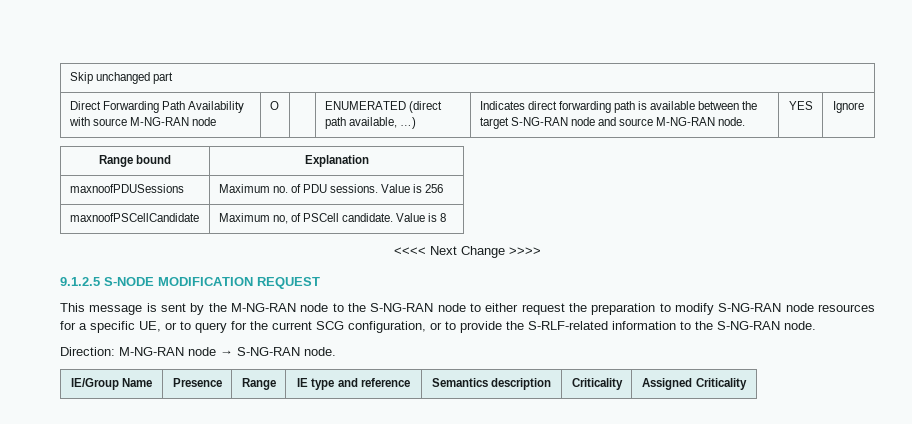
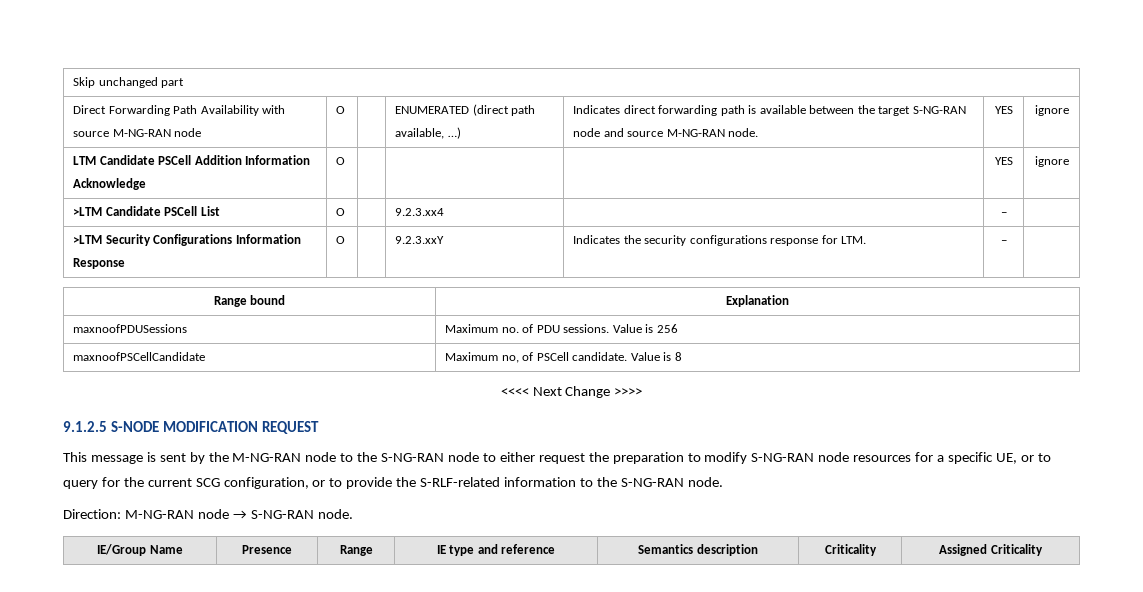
- Direct Forwarding Path Availability with source M-NG-RAN node | O | | ENUMERATED (direct path available, …) | Indicates direct forwarding path is available between the target S-NG-RAN node and source M-NG-RAN node. | YES | Ignore
+ Direct Forwarding Path Availability with source M-NG-RAN node | O | | ENUMERATED (direct path available, …) | Indicates direct forwarding path is available between the target S-NG-RAN node and source M-NG-RAN node. | YES | ignore
+ LTM Candidate PSCell Addition Information Acknowledge | O | | | | YES | ignore
+ >LTM Candidate PSCell List | O | | 9.2.3.xx4 | | – |
+ >LTM Security Configurations Information Response | O | | 9.2.3.xxY | Indicates the security configurations response for LTM. | – |

